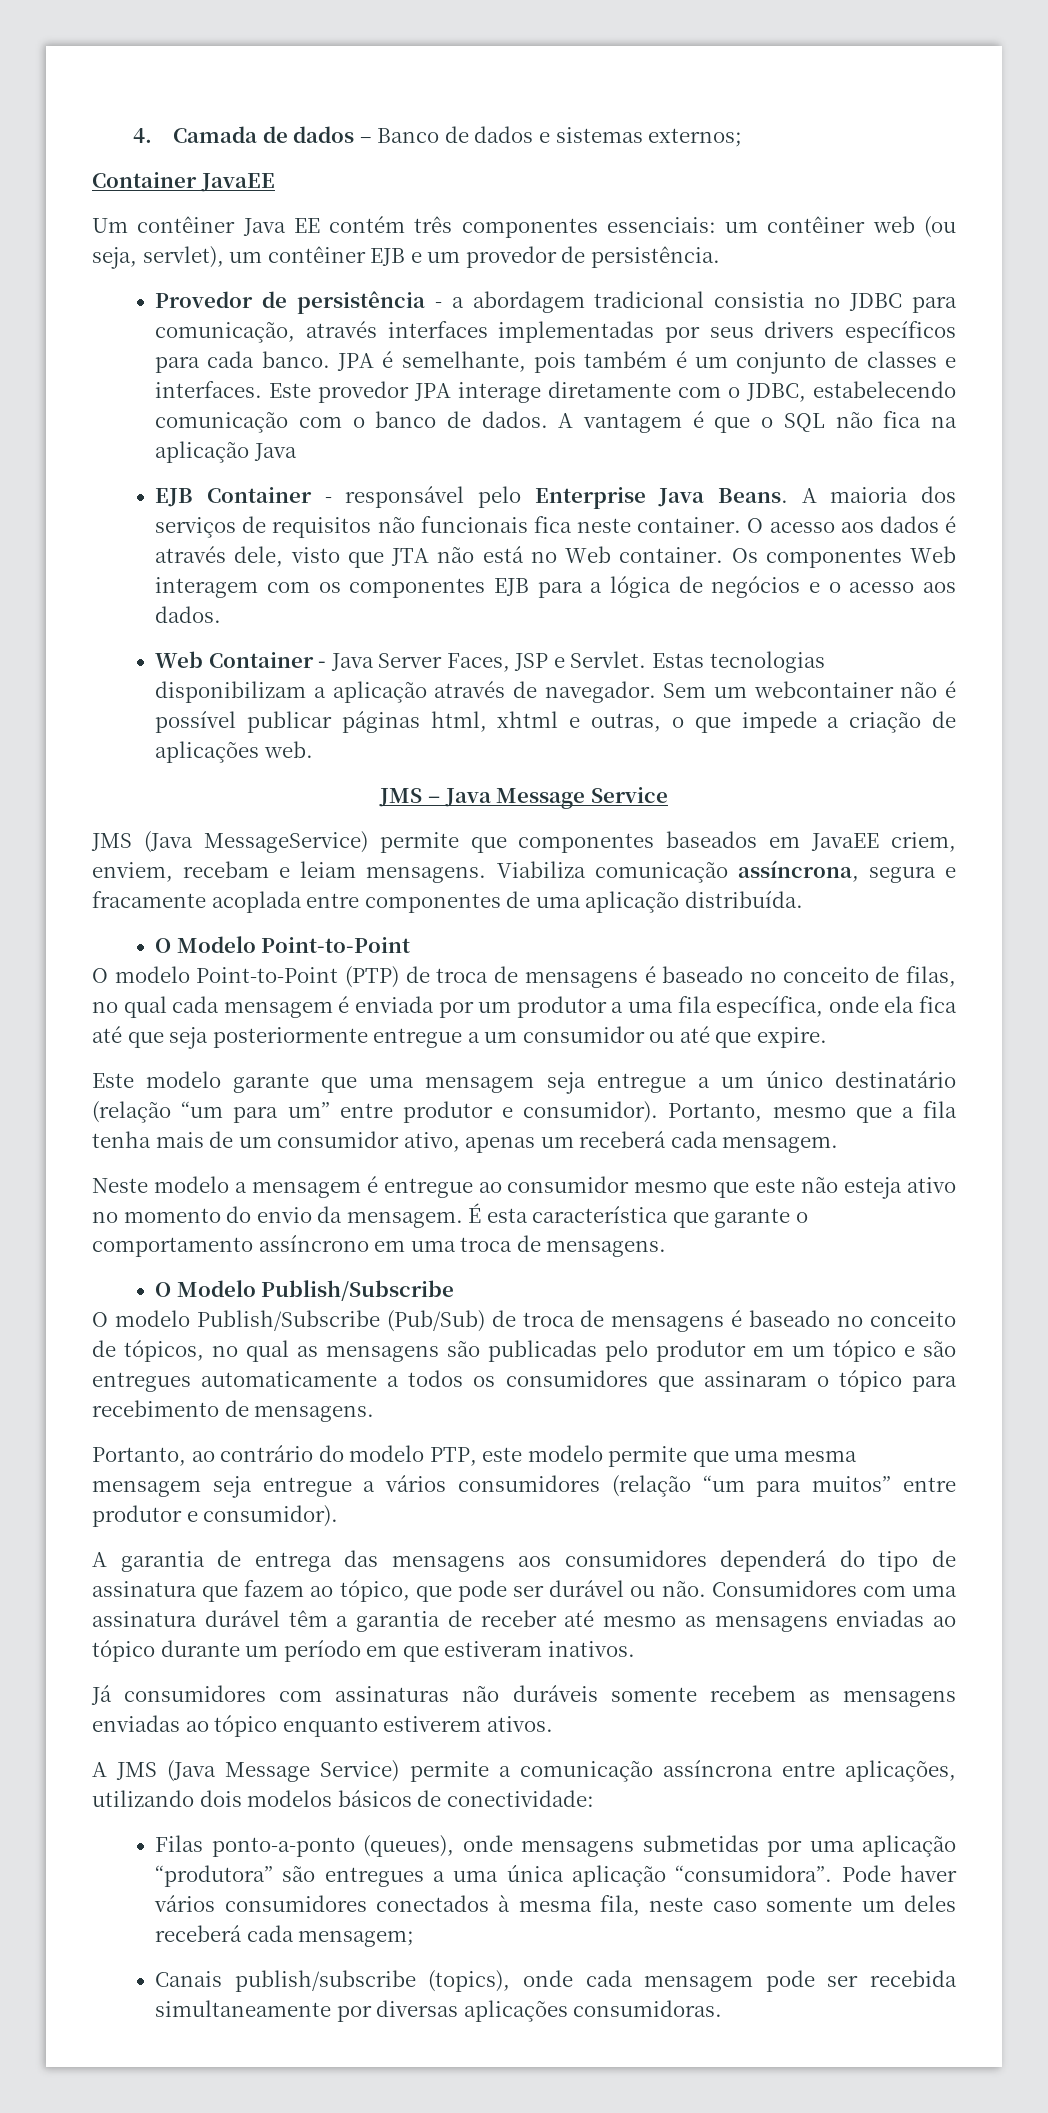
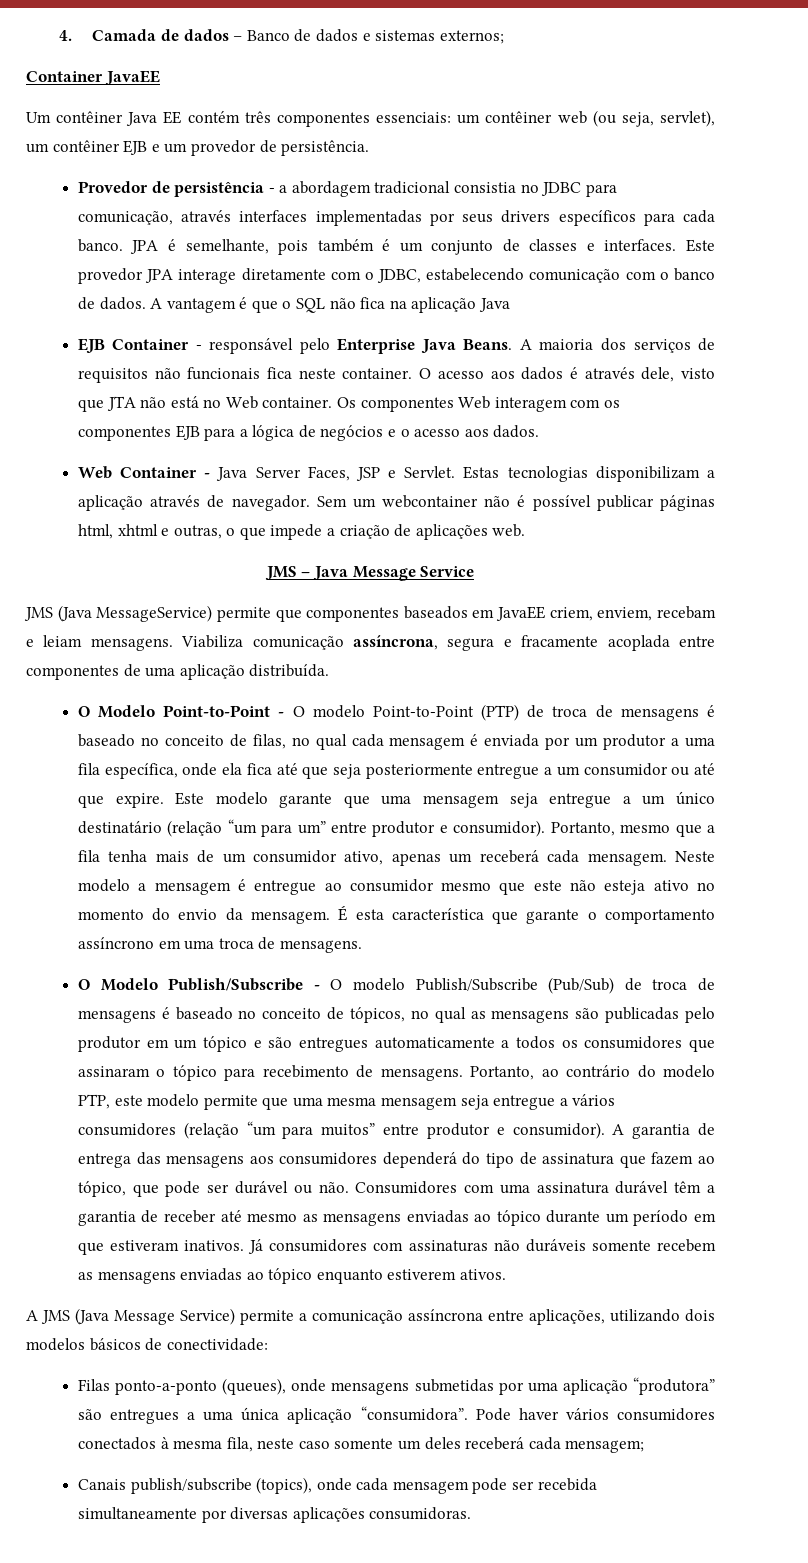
- O Modelo Point-to-Point
- O modelo Point-to-Point (PTP) de troca de mensagens é baseado no conceito de filas, no qual cada mensagem é enviada por um produtor a uma fila específica, onde ela fica até que seja posteriormente entregue a um consumidor ou até que expire.
- Este modelo garante que uma mensagem seja entregue a um único destinatário (relação “um para um” entre produtor e consumidor).
+ O Modelo Point-to-Point - O modelo Point-to-Point (PTP) de troca de mensagens é baseado no conceito de filas, no qual cada mensagem é enviada por um produtor a uma fila específica, onde ela fica até que seja posteriormente entregue a um consumidor ou até que expire. Este modelo garante que uma mensagem seja entregue a um único destinatário (relação “um para um” entre produtor e consumidor).
- Portanto, mesmo que a fila tenha mais de um consumidor ativo, apenas um receberá cada mensagem.
- Neste modelo a mensagem é entregue ao consumidor mesmo que este não esteja ativo no momento do envio da mensagem.
+ Portanto, mesmo que a fila tenha mais de um consumidor ativo, apenas um receberá cada mensagem. Neste modelo a mensagem é entregue ao consumidor mesmo que este não esteja ativo no momento do envio da mensagem.
- O Modelo Publish/Subscribe
- O modelo Publish/Subscribe (Pub/Sub) de troca de mensagens é baseado no conceito de tópicos, no qual as mensagens são publicadas pelo produtor em um tópico e são entregues automaticamente a todos os consumidores que assinaram o tópico para recebimento de mensagens.
- Portanto, ao contrário do modelo PTP, este modelo permite que uma mesma mensagem seja entregue a vários consumidores (relação “um para muitos” entre produtor e consumidor).
- A garantia de entrega das mensagens aos consumidores dependerá do tipo de assinatura que fazem ao tópico, que pode ser durável ou não.
+ O Modelo Publish/Subscribe - O modelo Publish/Subscribe (Pub/Sub) de troca de mensagens é baseado no conceito de tópicos, no qual as mensagens são publicadas pelo produtor em um tópico e são entregues automaticamente a todos os consumidores que assinaram o tópico para recebimento de mensagens. Portanto, ao contrário do modelo PTP, este modelo permite que uma mesma mensagem seja entregue a vários consumidores (relação “um para muitos” entre produtor e consumidor). A garantia de entrega das mensagens aos consumidores dependerá do tipo de assinatura que fazem ao tópico, que pode ser durável ou não.
- Consumidores com uma assinatura durável têm a garantia de receber até mesmo as mensagens enviadas ao tópico durante um período em que estiveram inativos.
- Já consumidores com assinaturas não duráveis somente recebem as mensagens enviadas ao tópico enquanto estiverem ativos.
+ Consumidores com uma assinatura durável têm a garantia de receber até mesmo as mensagens enviadas ao tópico durante um período em que estiveram inativos. Já consumidores com assinaturas não duráveis somente recebem as mensagens enviadas ao tópico enquanto estiverem ativos.

